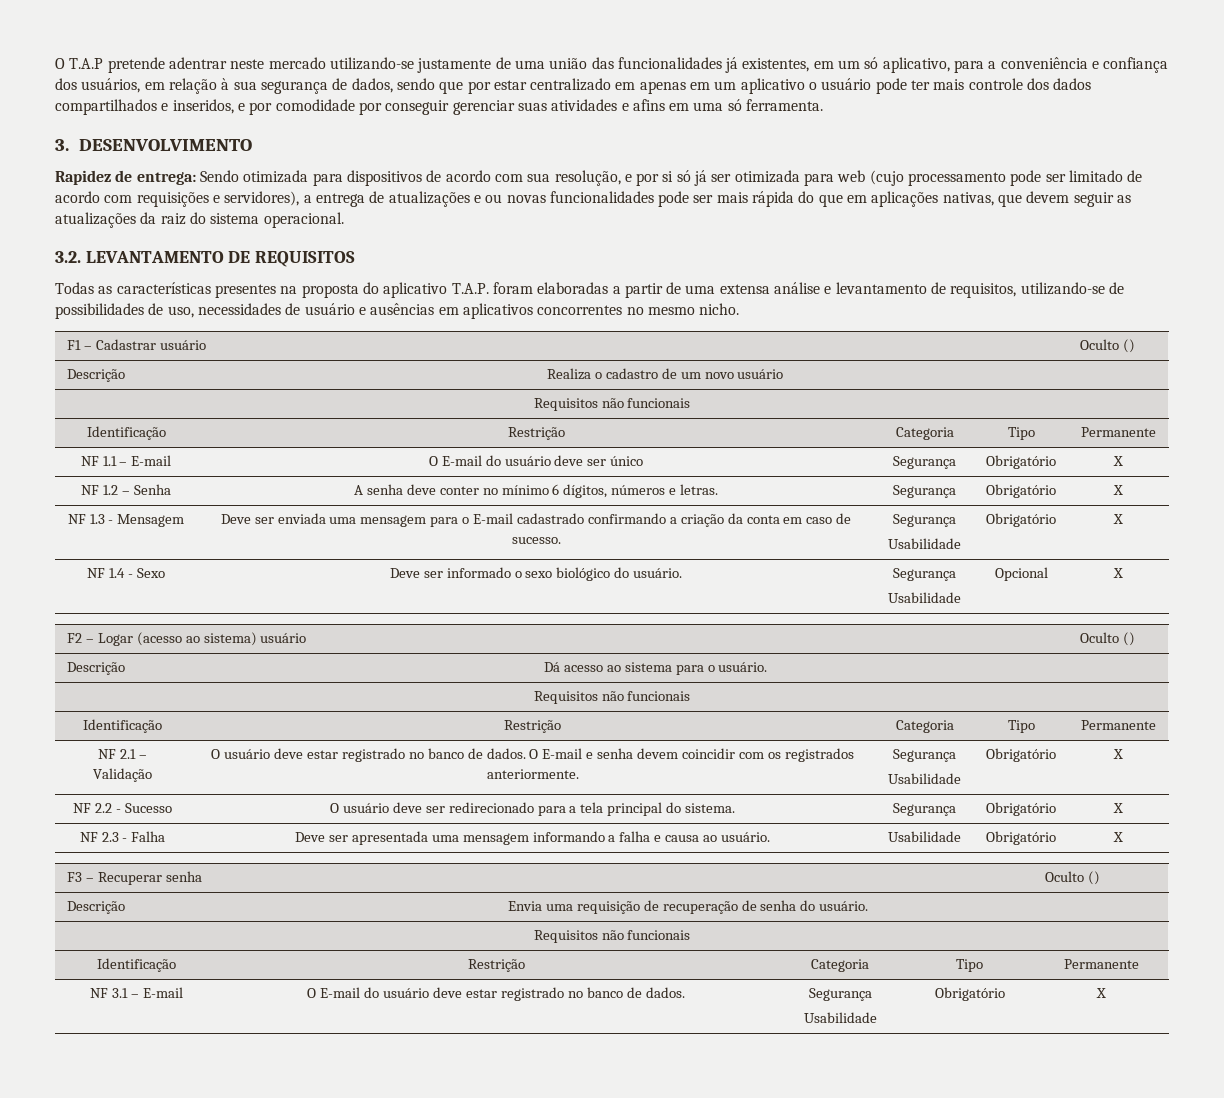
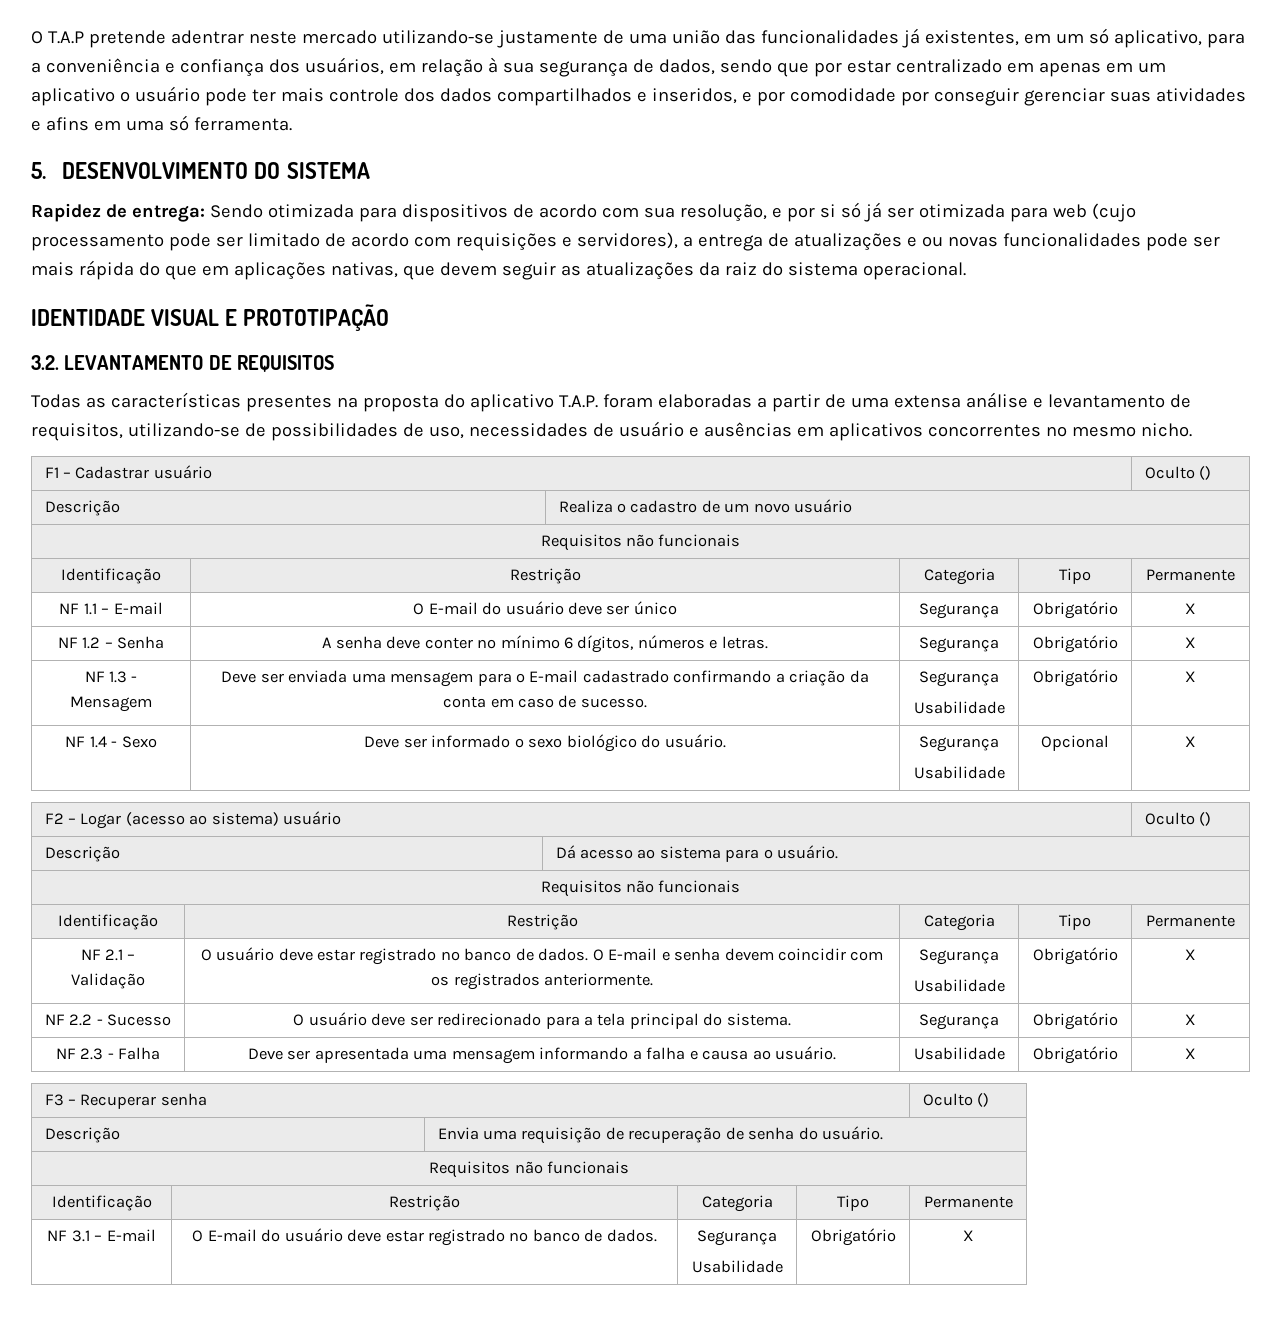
- 3. DESENVOLVIMENTO
+ 5. DESENVOLVIMENTO DO SISTEMA
+ IDENTIDADE VISUAL E PROTOTIPAÇÃO

